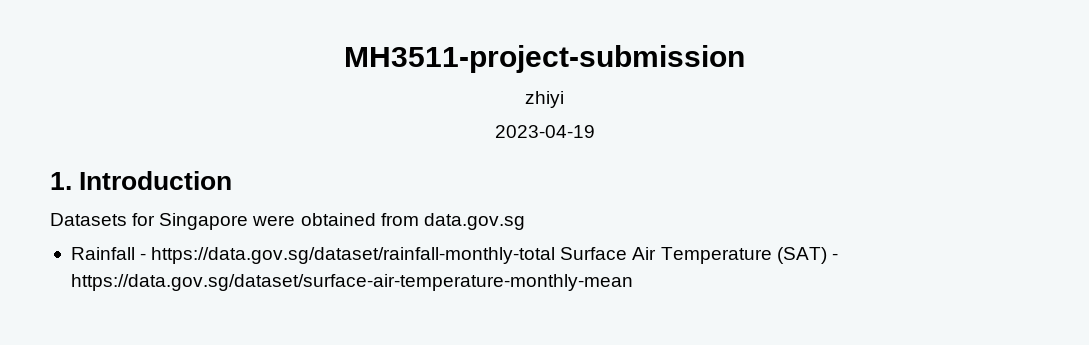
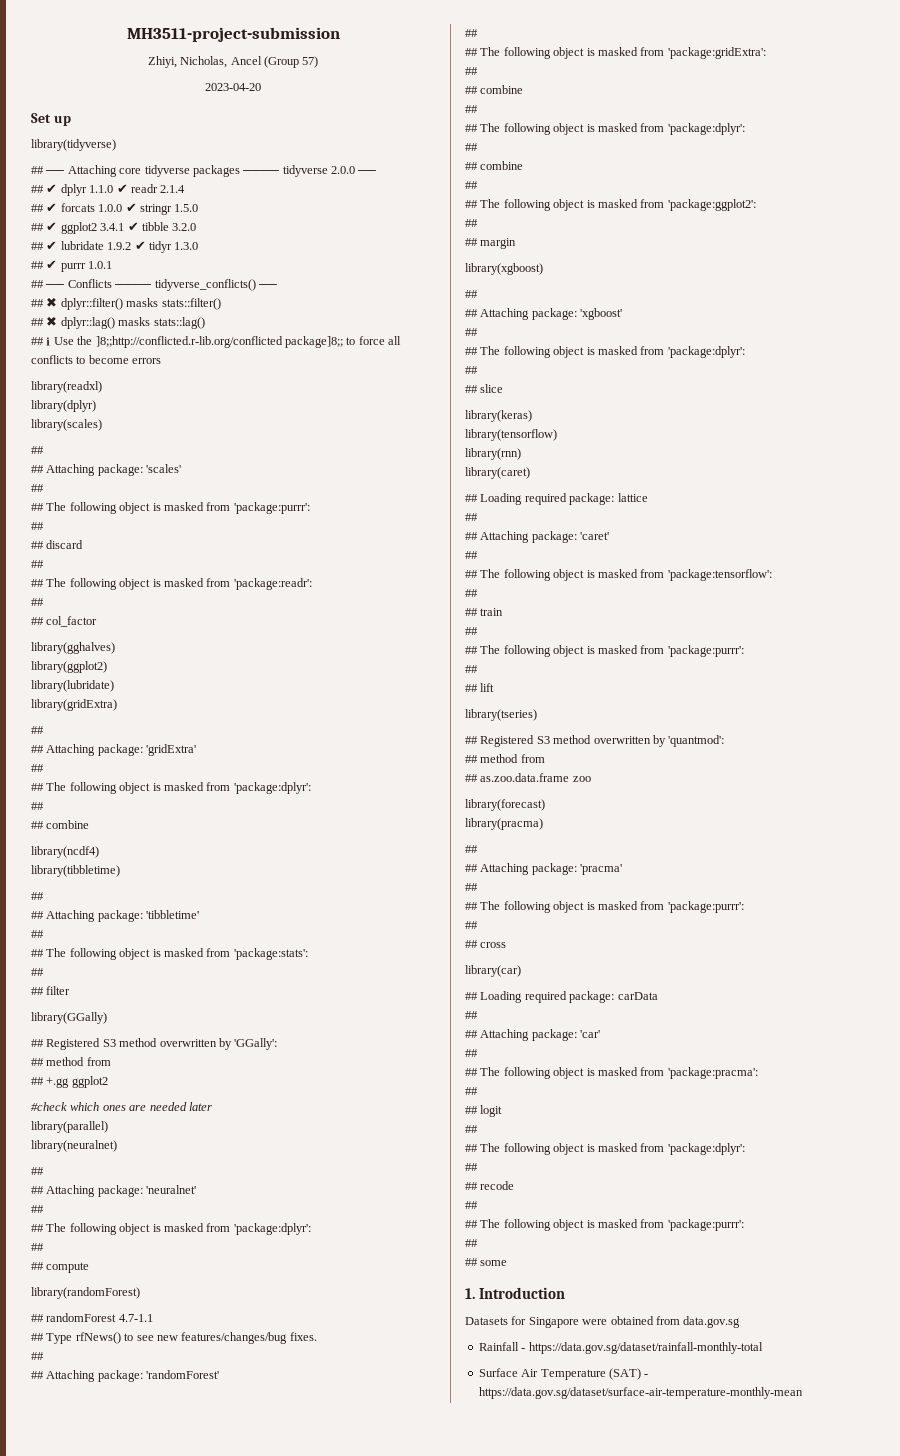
- zhiyi
- 2023-04-19
+ Zhiyi, Nicholas, Ancel (Group 57)
+ 2023-04-20
+ Set up
+ library(tidyverse)
+ ## ── Attaching core tidyverse packages ──── tidyverse 2.0.0 ──
+ ## ✔ dplyr 1.1.0 ✔ readr 2.1.4
+ ## ✔ forcats 1.0.0 ✔ stringr 1.5.0
+ ## ✔ ggplot2 3.4.1 ✔ tibble 3.2.0
+ ## ✔ lubridate 1.9.2 ✔ tidyr 1.3.0
+ ## ✔ purrr 1.0.1
+ ## ── Conflicts ──── tidyverse_conflicts() ──
+ ## ✖ dplyr::filter() masks stats::filter()
+ ## ✖ dplyr::lag() masks stats::lag()
+ ## ℹ Use the ]8;;http://conflicted.r-lib.org/conflicted package]8;; to force all conflicts to become errors
+ library(readxl)
+ library(dplyr)
+ library(scales)
+ ##
+ ## Attaching package: 'scales'
+ ##
+ ## The following object is masked from 'package:purrr':
+ ##
+ ## discard
+ ##
+ ## The following object is masked from 'package:readr':
+ ##
+ ## col_factor
+ library(gghalves)
+ library(ggplot2)
+ library(lubridate)
+ library(gridExtra)
+ ##
+ ## Attaching package: 'gridExtra'
+ ##
+ ## The following object is masked from 'package:dplyr':
+ ##
+ ## combine
+ library(ncdf4)
+ library(tibbletime)
+ ##
+ ## Attaching package: 'tibbletime'
+ ##
+ ## The following object is masked from 'package:stats':
+ ##
+ ## filter
+ library(GGally)
+ ## Registered S3 method overwritten by 'GGally':
+ ## method from
+ ## +.gg ggplot2
+ #check which ones are needed later
+ library(parallel)
+ library(neuralnet)
+ ##
+ ## Attaching package: 'neuralnet'
+ ##
+ ## The following object is masked from 'package:dplyr':
+ ##
+ ## compute
+ library(randomForest)
+ ## randomForest 4.7-1.1
+ ## Type rfNews() to see new features/changes/bug fixes.
+ ##
+ ## Attaching package: 'randomForest'
+ ##
+ ## The following object is masked from 'package:gridExtra':
+ ##
+ ## combine
+ ##
+ ## The following object is masked from 'package:dplyr':
+ ##
+ ## combine
+ ##
+ ## The following object is masked from 'package:ggplot2':
+ ##
+ ## margin
+ library(xgboost)
+ ##
+ ## Attaching package: 'xgboost'
+ ##
+ ## The following object is masked from 'package:dplyr':
+ ##
+ ## slice
+ library(keras)
+ library(tensorflow)
+ library(rnn)
+ library(caret)
+ ## Loading required package: lattice
+ ##
+ ## Attaching package: 'caret'
+ ##
+ ## The following object is masked from 'package:tensorflow':
+ ##
+ ## train
+ ##
+ ## The following object is masked from 'package:purrr':
+ ##
+ ## lift
+ library(tseries)
+ ## Registered S3 method overwritten by 'quantmod':
+ ## method from
+ ## as.zoo.data.frame zoo
+ library(forecast)
+ library(pracma)
+ ##
+ ## Attaching package: 'pracma'
+ ##
+ ## The following object is masked from 'package:purrr':
+ ##
+ ## cross
+ library(car)
+ ## Loading required package: carData
+ ##
+ ## Attaching package: 'car'
+ ##
+ ## The following object is masked from 'package:pracma':
+ ##
+ ## logit
+ ##
+ ## The following object is masked from 'package:dplyr':
+ ##
+ ## recode
+ ##
+ ## The following object is masked from 'package:purrr':
+ ##
+ ## some
- Rainfall - https://data.gov.sg/dataset/rainfall-monthly-total Surface Air Temperature (SAT) - https://data.gov.sg/dataset/surface-air-temperature-monthly-mean
+ Rainfall - https://data.gov.sg/dataset/rainfall-monthly-total
+ Surface Air Temperature (SAT) - https://data.gov.sg/dataset/surface-air-temperature-monthly-mean

